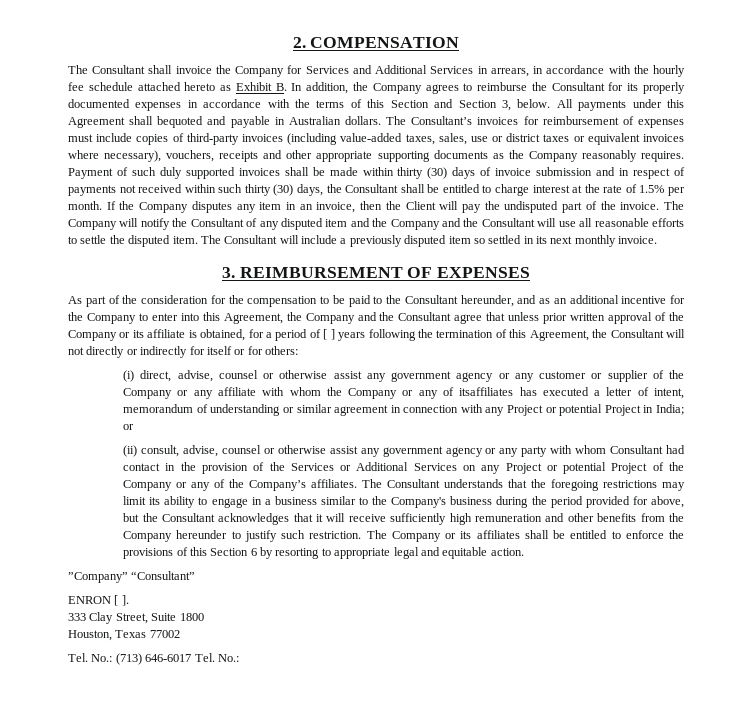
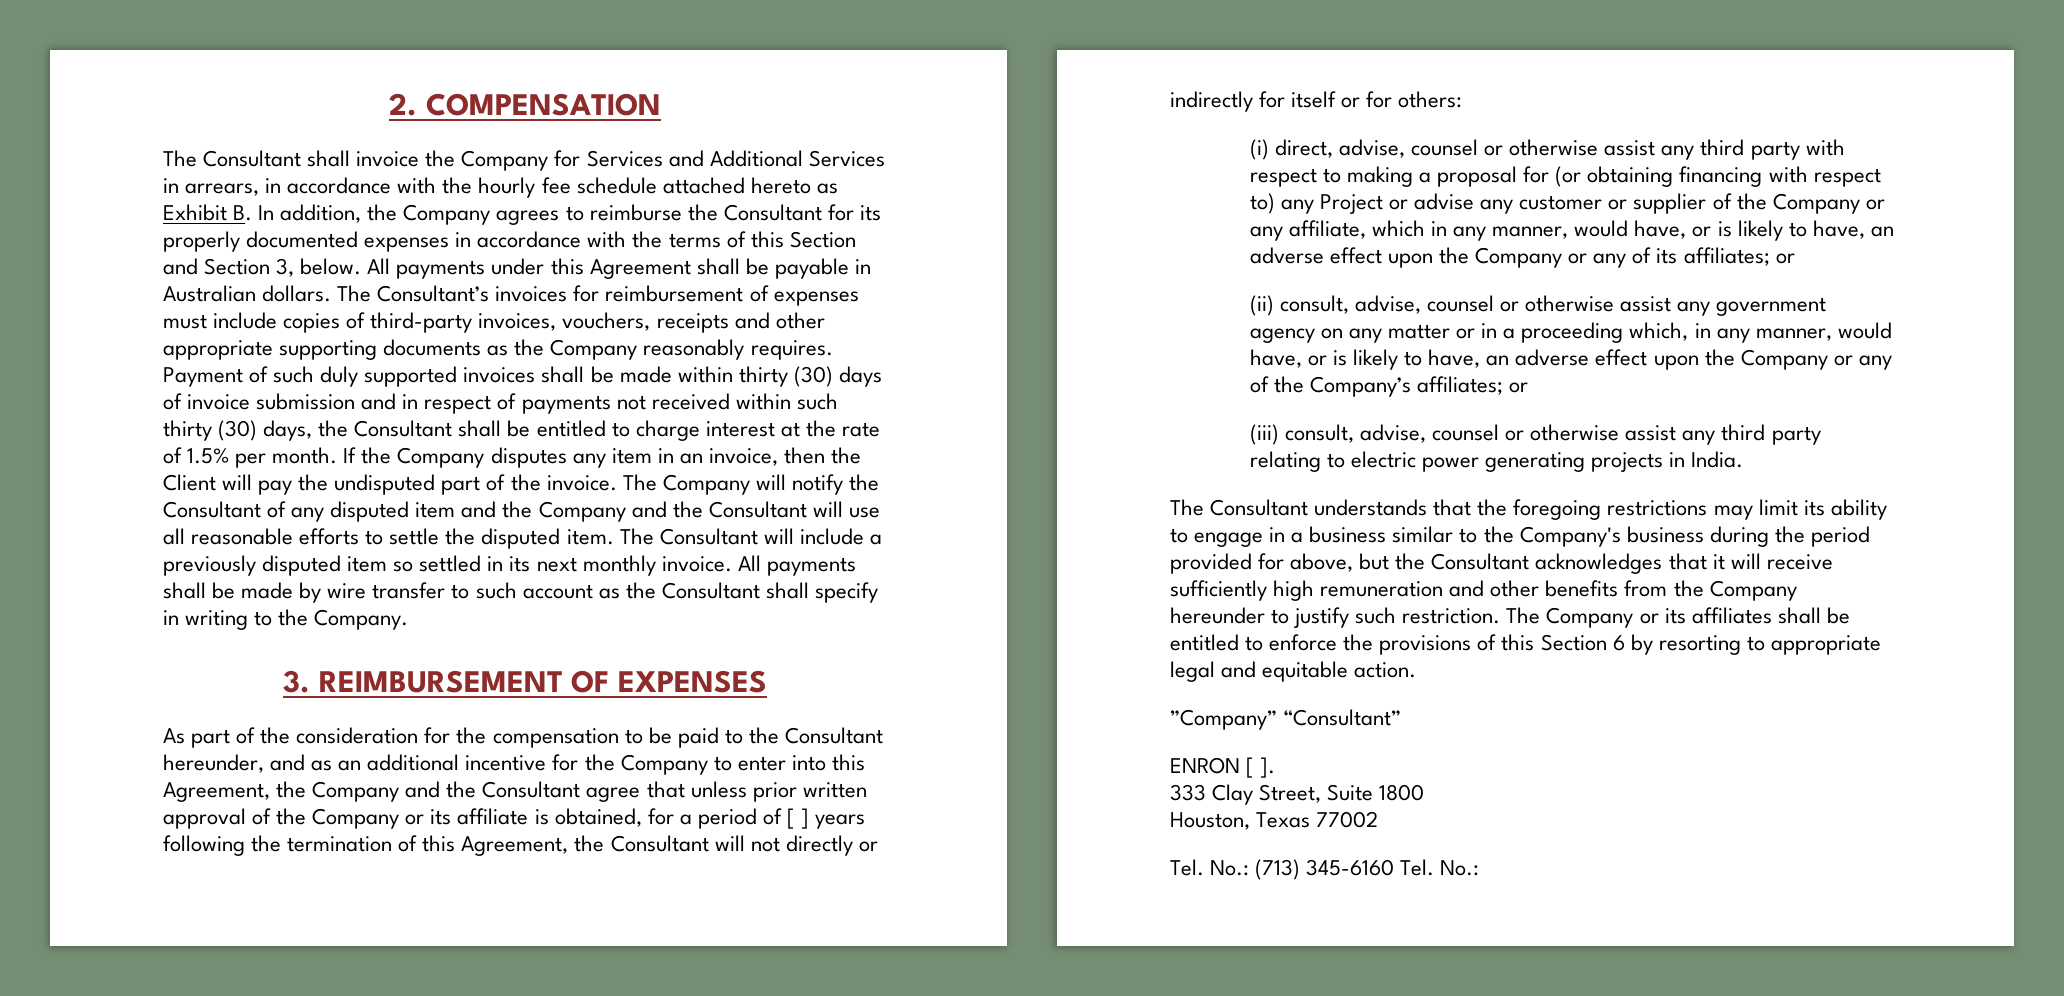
- All payments under this Agreement shall bequoted and payable in Australian dollars.
+ All payments under this Agreement shall be payable in Australian dollars.
- The Consultant’s invoices for reimbursement of expenses must include copies of third-party invoices (including value-added taxes, sales, use or district taxes or equivalent invoices where necessary), vouchers, receipts and other appropriate supporting documents as the Company reasonably requires.
+ The Consultant’s invoices for reimbursement of expenses must include copies of third-party invoices, vouchers, receipts and other appropriate supporting documents as the Company reasonably requires.
+ All payments shall be made by wire transfer to such account as the Consultant shall specify in writing to the Company.
- (i) direct, advise, counsel or otherwise assist any government agency or any customer or supplier of the Company or any affiliate with whom the Company or any of itsaffiliates has executed a letter of intent, memorandum of understanding or similar agreement in connection with any Project or potential Project in India; or
+ (i) direct, advise, counsel or otherwise assist any third party with respect to making a proposal for (or obtaining financing with respect to) any Project or advise any customer or supplier of the Company or any affiliate, which in any manner, would have, or is likely to have, an adverse effect upon the Company or any of its affiliates; or
- (ii) consult, advise, counsel or otherwise assist any government agency or any party with whom Consultant had contact in the provision of the Services or Additional Services on any Project or potential Project of the Company or any of the Company’s affiliates. The Consultant understands that the foregoing restrictions may limit its ability to engage in a business similar to the Company's business during the period provided for above, but the Consultant acknowledges that it will receive sufficiently high remuneration and other benefits from the Company hereunder to justify such restriction.
+ (ii) consult, advise, counsel or otherwise assist any government agency on any matter or in a proceeding which, in any manner, would have, or is likely to have, an adverse effect upon the Company or any of the Company’s affiliates; or
+ (iii) consult, advise, counsel or otherwise assist any third party relating to electric power generating projects in India.
+ The Consultant understands that the foregoing restrictions may limit its ability to engage in a business similar to the Company's business during the period provided for above, but the Consultant acknowledges that it will receive sufficiently high remuneration and other benefits from the Company hereunder to justify such restriction.
- Tel. No.: (713) 646-6017 Tel. No.:
+ Tel. No.: (713) 345-6160 Tel. No.:

